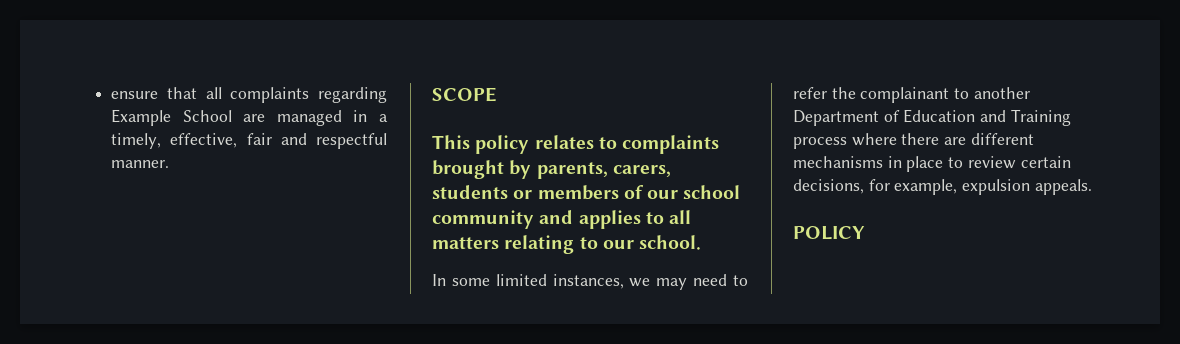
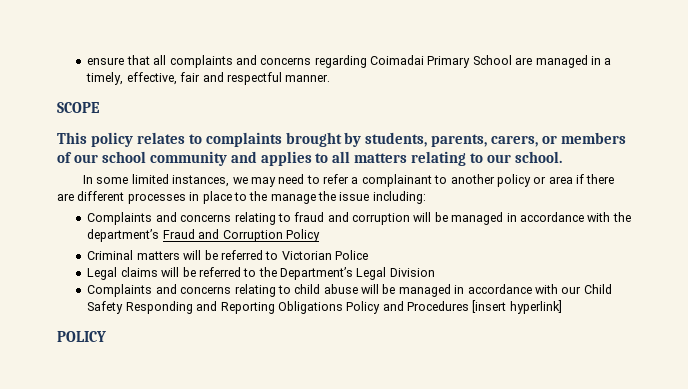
- ensure that all complaints regarding Example School are managed in a timely, effective, fair and respectful manner.
+ ensure that all complaints and concerns regarding Coimadai Primary School are managed in a timely, effective, fair and respectful manner.
- This policy relates to complaints brought by parents, carers, students or members of our school community and applies to all matters relating to our school.
+ This policy relates to complaints brought by students, parents, carers, or members of our school community and applies to all matters relating to our school.
- In some limited instances, we may need to refer the complainant to another Department of Education and Training process where there are different mechanisms in place to review certain decisions, for example, expulsion appeals.
+ In some limited instances, we may need to refer a complainant to another policy or area if there are different processes in place to the manage the issue including:
+ Complaints and concerns relating to fraud and corruption will be managed in accordance with the department’s Fraud and Corruption Policy
+ Criminal matters will be referred to Victorian Police
+ Legal claims will be referred to the Department’s Legal Division
+ Complaints and concerns relating to child abuse will be managed in accordance with our Child Safety Responding and Reporting Obligations Policy and Procedures [insert hyperlink]

